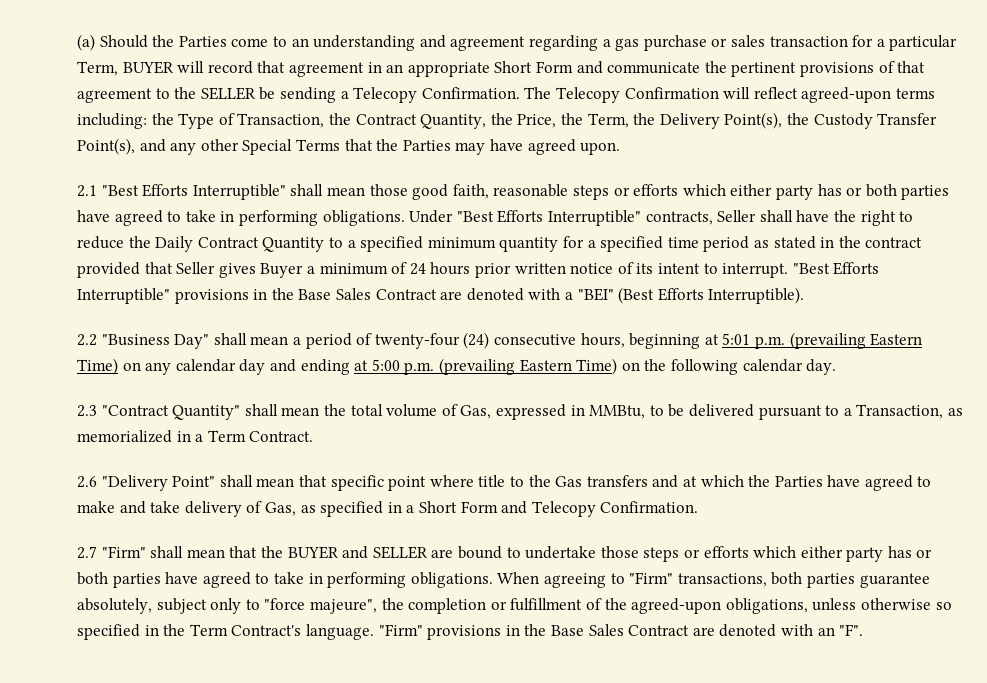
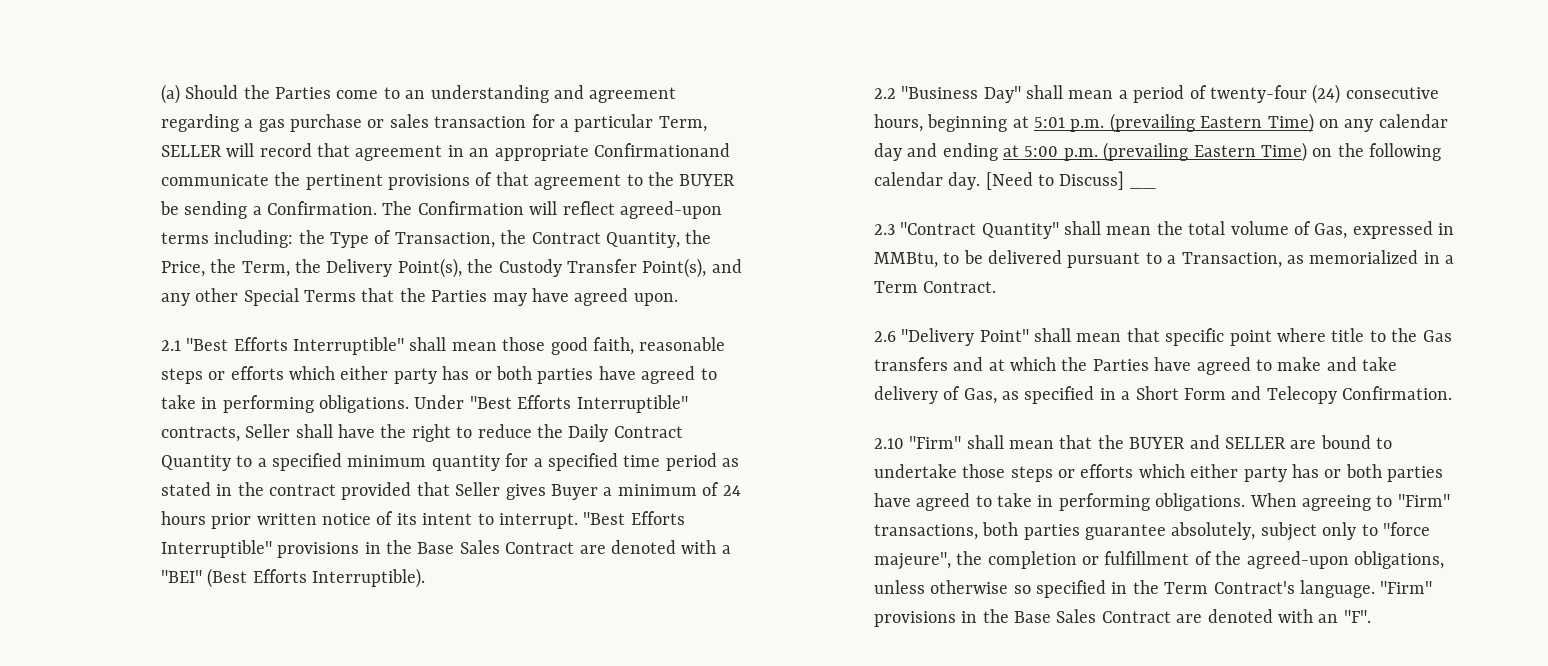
- (a) Should the Parties come to an understanding and agreement regarding a gas purchase or sales transaction for a particular Term, BUYER will record that agreement in an appropriate Short Form and communicate the pertinent provisions of that agreement to the SELLER be sending a Telecopy Confirmation.
+ (a) Should the Parties come to an understanding and agreement regarding a gas purchase or sales transaction for a particular Term, SELLER will record that agreement in an appropriate Confirmationand communicate the pertinent provisions of that agreement to the BUYER be sending a Confirmation.
- The Telecopy Confirmation will reflect agreed-upon terms including: the Type of Transaction, the Contract Quantity, the Price, the Term, the Delivery Point(s), the Custody Transfer Point(s), and any other Special Terms that the Parties may have agreed upon.
+ The Confirmation will reflect agreed-upon terms including: the Type of Transaction, the Contract Quantity, the Price, the Term, the Delivery Point(s), the Custody Transfer Point(s), and any other Special Terms that the Parties may have agreed upon.
+ [Need to Discuss] __
- 2.7 "Firm" shall mean that the BUYER and SELLER are bound to undertake those steps or efforts which either party has or both parties have agreed to take in performing obligations.
+ 2.10 "Firm" shall mean that the BUYER and SELLER are bound to undertake those steps or efforts which either party has or both parties have agreed to take in performing obligations.

